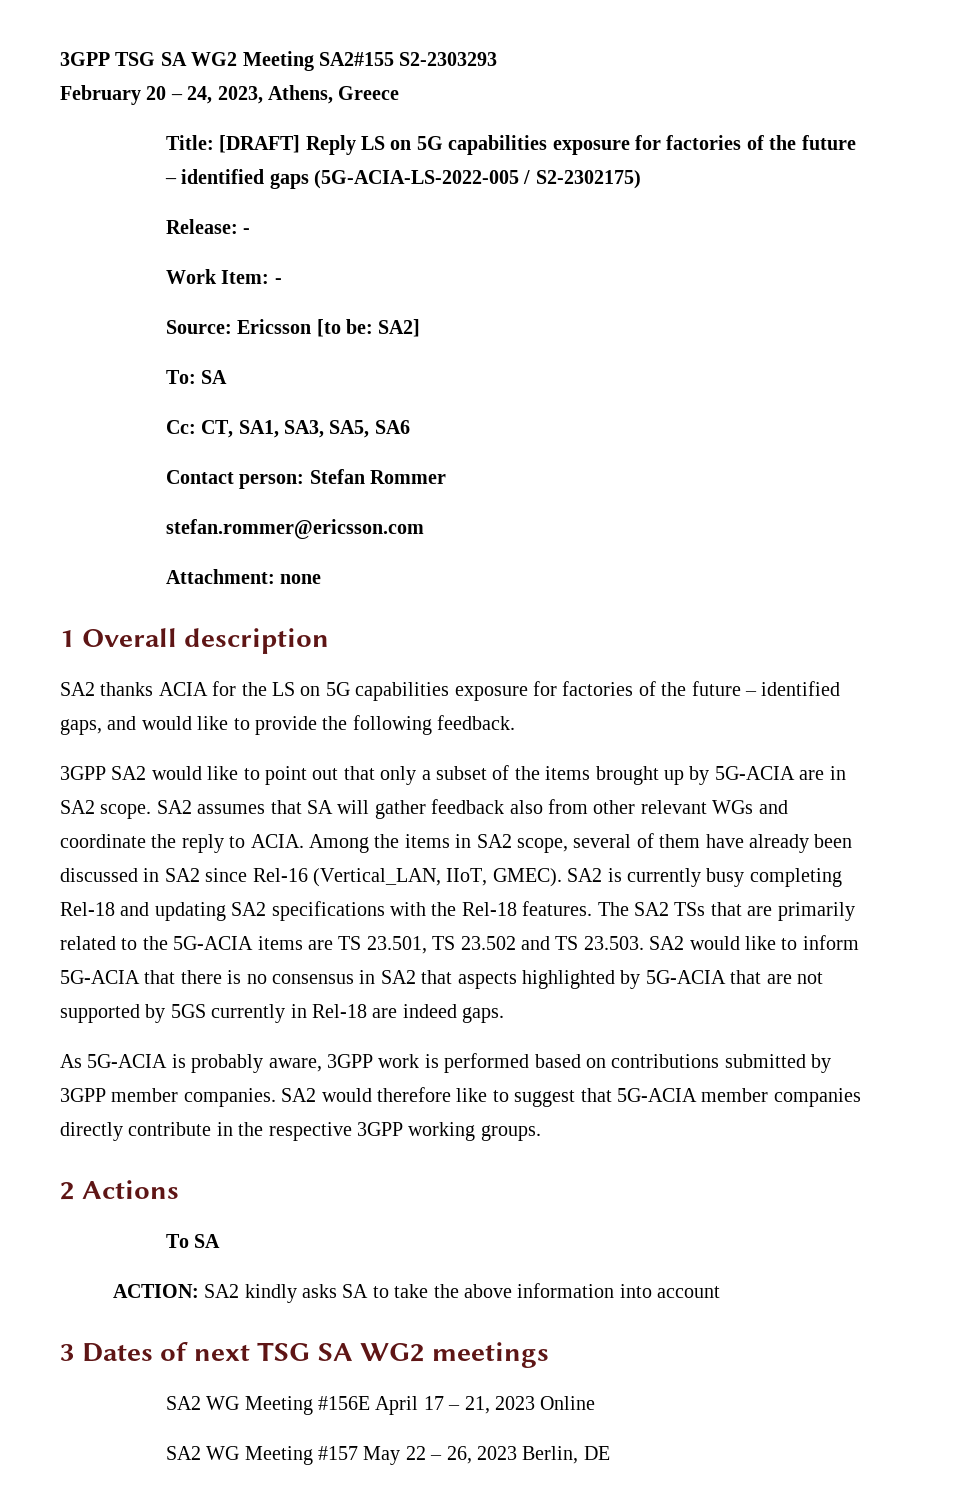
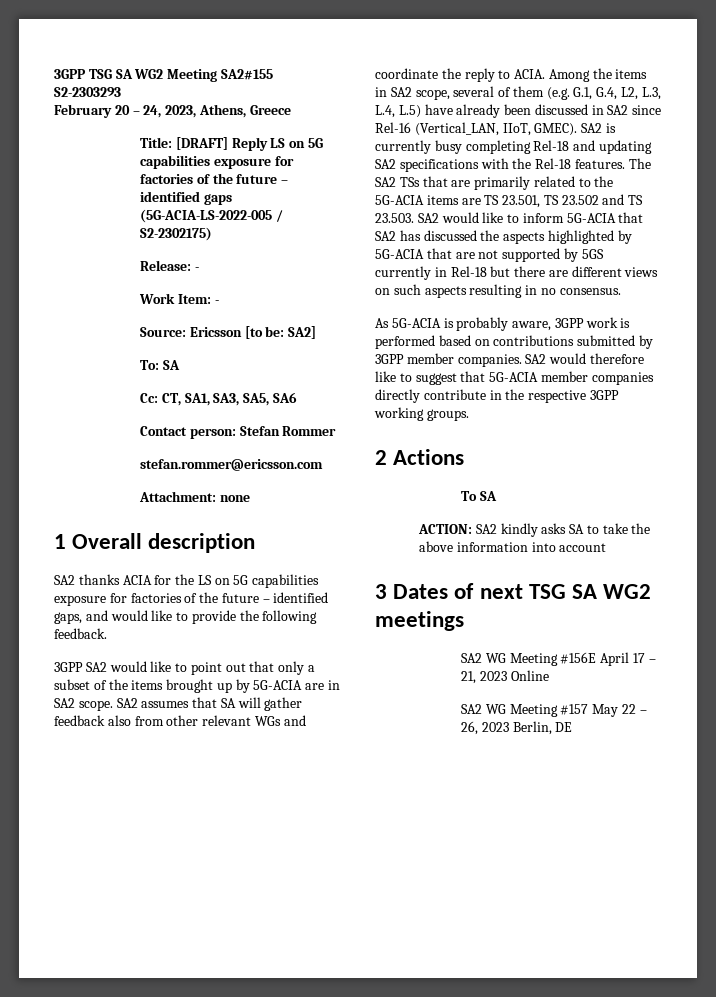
- Among the items in SA2 scope, several of them have already been discussed in SA2 since Rel-16 (Vertical_LAN, IIoT, GMEC).
+ Among the items in SA2 scope, several of them (e.g. G.1, G.4, L2, L.3, L.4, L.5) have already been discussed in SA2 since Rel-16 (Vertical_LAN, IIoT, GMEC).
- The SA2 TSs that are primarily related to the 5G-ACIA items are TS 23.501, TS 23.502 and TS 23.503. SA2 would like to inform 5G-ACIA that there is no consensus in SA2 that aspects highlighted by 5G-ACIA that are not supported by 5GS currently in Rel-18 are indeed gaps.
+ The SA2 TSs that are primarily related to the 5G-ACIA items are TS 23.501, TS 23.502 and TS 23.503. SA2 would like to inform 5G-ACIA that SA2 has discussed the aspects highlighted by 5G-ACIA that are not supported by 5GS currently in Rel-18 but there are different views on such aspects resulting in no consensus.

